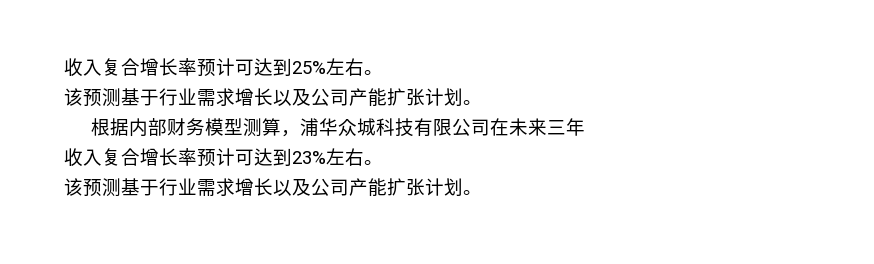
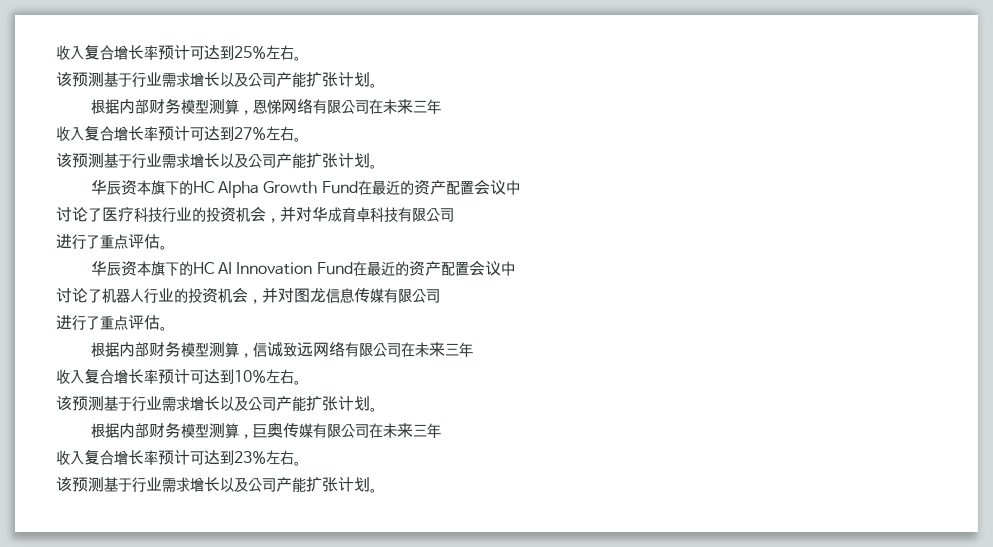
- 根据内部财务模型测算，浦华众城科技有限公司在未来三年
+ 根据内部财务模型测算，恩悌网络有限公司在未来三年
+ 收入复合增长率预计可达到27%左右。
+ 该预测基于行业需求增长以及公司产能扩张计划。
+ 华辰资本旗下的HC Alpha Growth Fund在最近的资产配置会议中
+ 讨论了医疗科技行业的投资机会，并对华成育卓科技有限公司
+ 进行了重点评估。
+ 华辰资本旗下的HC AI Innovation Fund在最近的资产配置会议中
+ 讨论了机器人行业的投资机会，并对图龙信息传媒有限公司
+ 进行了重点评估。
+ 根据内部财务模型测算，信诚致远网络有限公司在未来三年
+ 收入复合增长率预计可达到10%左右。
+ 该预测基于行业需求增长以及公司产能扩张计划。
+ 根据内部财务模型测算，巨奥传媒有限公司在未来三年

